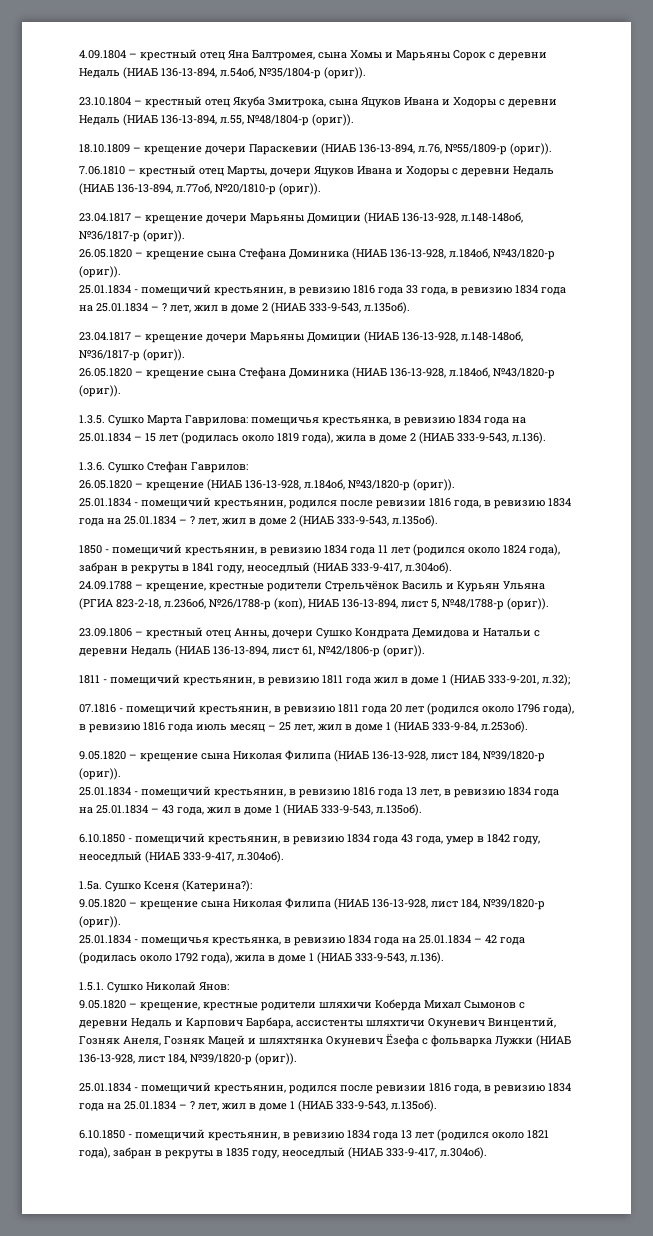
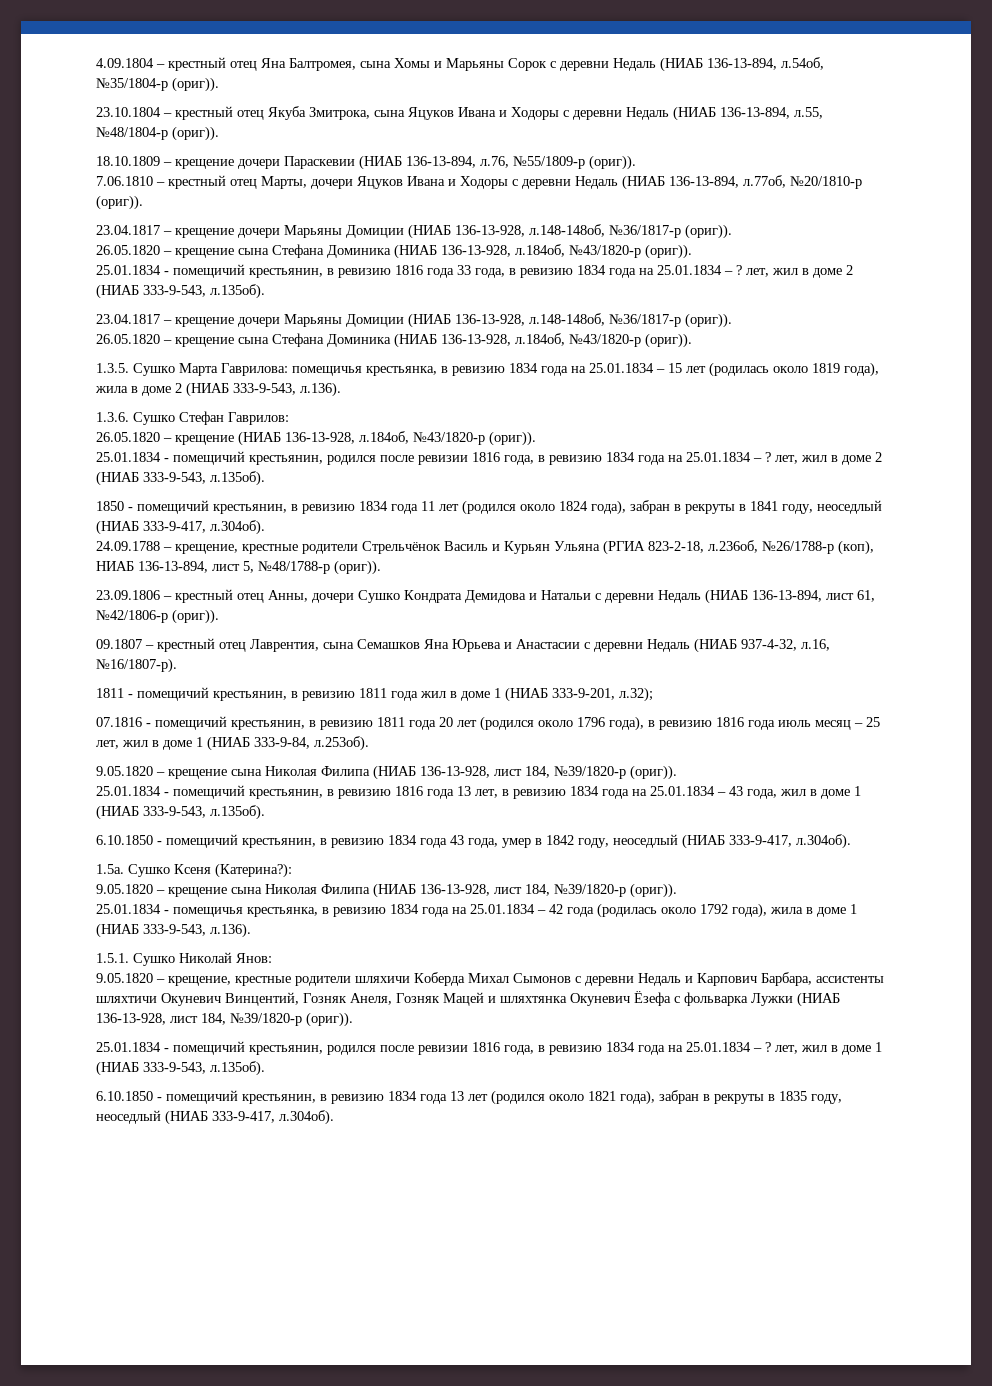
+ 09.1807 – крестный отец Лаврентия, сына Семашков Яна Юрьева и Анастасии с деревни Недаль (НИАБ 937-4-32, л.16, №16/1807-р).

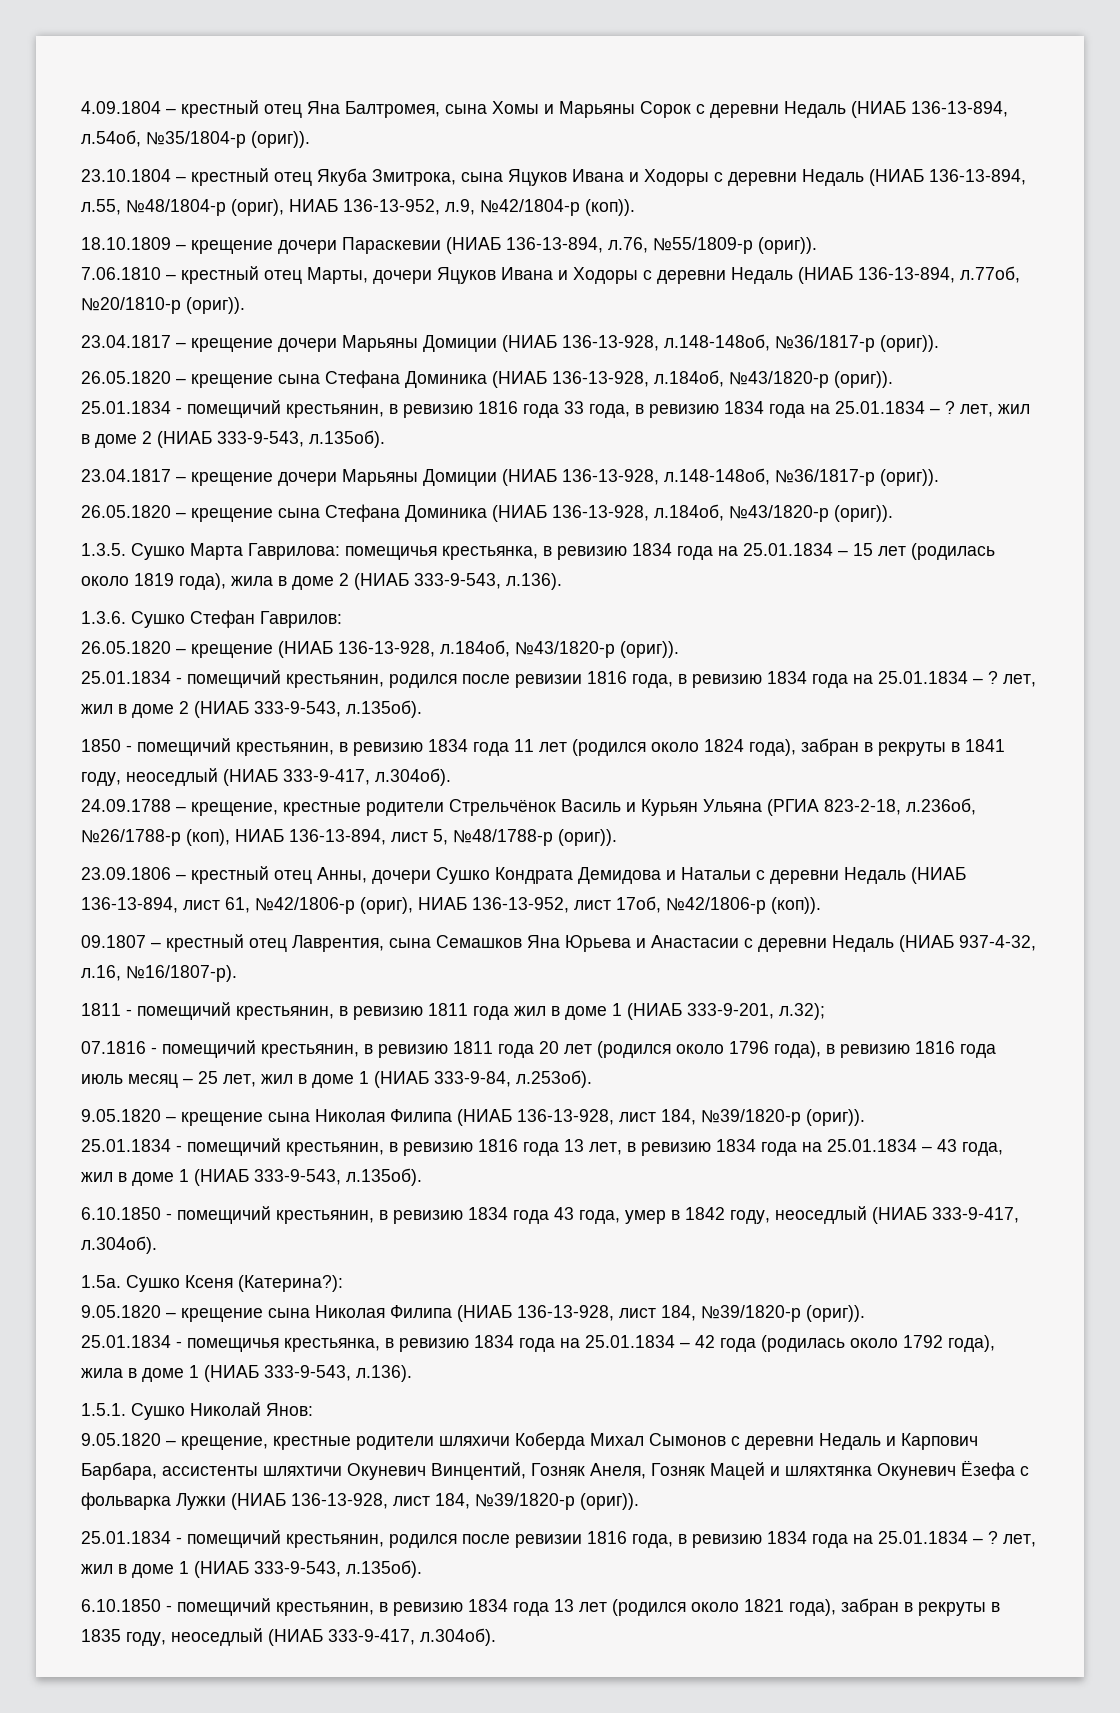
- 23.10.1804 – крестный отец Якуба Змитрока, сына Яцуков Ивана и Ходоры с деревни Недаль (НИАБ 136-13-894, л.55, №48/1804-р (ориг)).
+ 23.10.1804 – крестный отец Якуба Змитрока, сына Яцуков Ивана и Ходоры с деревни Недаль (НИАБ 136-13-894, л.55, №48/1804-р (ориг), НИАБ 136-13-952, л.9, №42/1804-р (коп)).
- 23.09.1806 – крестный отец Анны, дочери Сушко Кондрата Демидова и Натальи с деревни Недаль (НИАБ 136-13-894, лист 61, №42/1806-р (ориг)).
+ 23.09.1806 – крестный отец Анны, дочери Сушко Кондрата Демидова и Натальи с деревни Недаль (НИАБ 136-13-894, лист 61, №42/1806-р (ориг), НИАБ 136-13-952, лист 17об, №42/1806-р (коп)).

